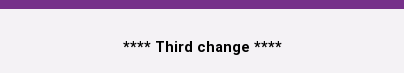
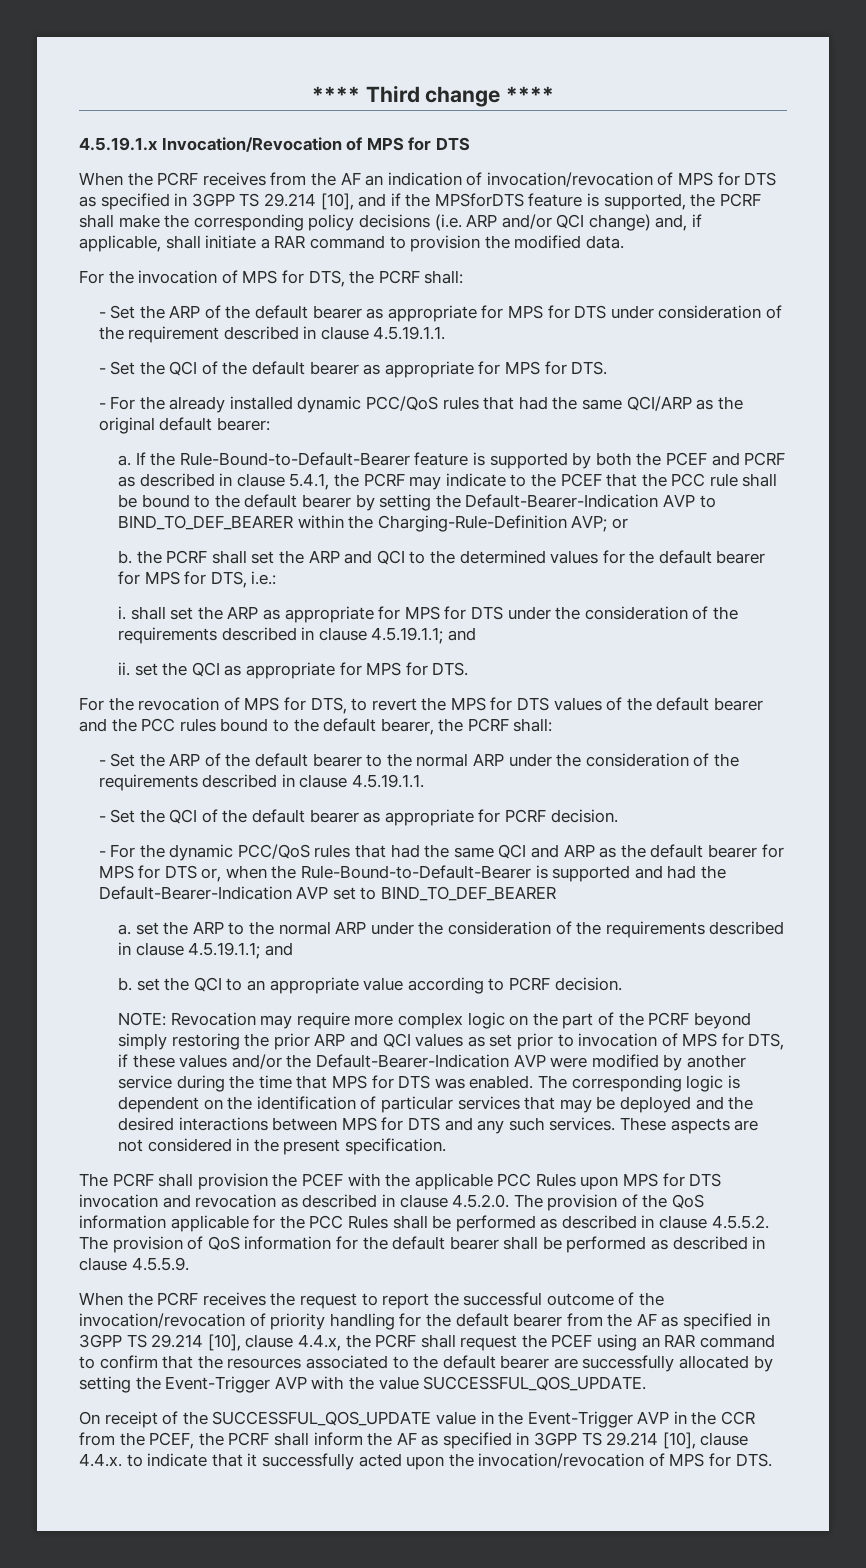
+ 4.5.19.1.x Invocation/Revocation of MPS for DTS
+ When the PCRF receives from the AF an indication of invocation/revocation of MPS for DTS as specified in 3GPP TS 29.214 [10], and if the MPSforDTS feature is supported, the PCRF shall make the corresponding policy decisions (i.e. ARP and/or QCI change) and, if applicable, shall initiate a RAR command to provision the modified data.
+ For the invocation of MPS for DTS, the PCRF shall:
+ - Set the ARP of the default bearer as appropriate for MPS for DTS under consideration of the requirement described in clause 4.5.19.1.1.
+ - Set the QCI of the default bearer as appropriate for MPS for DTS.
+ - For the already installed dynamic PCC/QoS rules that had the same QCI/ARP as the original default bearer:
+ a. If the Rule-Bound-to-Default-Bearer feature is supported by both the PCEF and PCRF as described in clause 5.4.1, the PCRF may indicate to the PCEF that the PCC rule shall be bound to the default bearer by setting the Default-Bearer-Indication AVP to BIND_TO_DEF_BEARER within the Charging-Rule-Definition AVP; or
+ b. the PCRF shall set the ARP and QCI to the determined values for the default bearer for MPS for DTS, i.e.:
+ i. shall set the ARP as appropriate for MPS for DTS under the consideration of the requirements described in clause 4.5.19.1.1; and
+ ii. set the QCI as appropriate for MPS for DTS.
+ For the revocation of MPS for DTS, to revert the MPS for DTS values of the default bearer and the PCC rules bound to the default bearer, the PCRF shall:
+ - Set the ARP of the default bearer to the normal ARP under the consideration of the requirements described in clause 4.5.19.1.1.
+ - Set the QCI of the default bearer as appropriate for PCRF decision.
+ - For the dynamic PCC/QoS rules that had the same QCI and ARP as the default bearer for MPS for DTS or, when the Rule-Bound-to-Default-Bearer is supported and had the Default-Bearer-Indication AVP set to BIND_TO_DEF_BEARER
+ a. set the ARP to the normal ARP under the consideration of the requirements described in clause 4.5.19.1.1; and
+ b. set the QCI to an appropriate value according to PCRF decision.
+ NOTE: Revocation may require more complex logic on the part of the PCRF beyond simply restoring the prior ARP and QCI values as set prior to invocation of MPS for DTS, if these values and/or the Default-Bearer-Indication AVP were modified by another service during the time that MPS for DTS was enabled. The corresponding logic is dependent on the identification of particular services that may be deployed and the desired interactions between MPS for DTS and any such services. These aspects are not considered in the present specification.
+ The PCRF shall provision the PCEF with the applicable PCC Rules upon MPS for DTS invocation and revocation as described in clause 4.5.2.0. The provision of the QoS information applicable for the PCC Rules shall be performed as described in clause 4.5.5.2. The provision of QoS information for the default bearer shall be performed as described in clause 4.5.5.9.
+ When the PCRF receives the request to report the successful outcome of the invocation/revocation of priority handling for the default bearer from the AF as specified in 3GPP TS 29.214 [10], clause 4.4.x, the PCRF shall request the PCEF using an RAR command to confirm that the resources associated to the default bearer are successfully allocated by setting the Event-Trigger AVP with the value SUCCESSFUL_QOS_UPDATE.
+ On receipt of the SUCCESSFUL_QOS_UPDATE value in the Event-Trigger AVP in the CCR from the PCEF, the PCRF shall inform the AF as specified in 3GPP TS 29.214 [10], clause 4.4.x. to indicate that it successfully acted upon the invocation/revocation of MPS for DTS.

